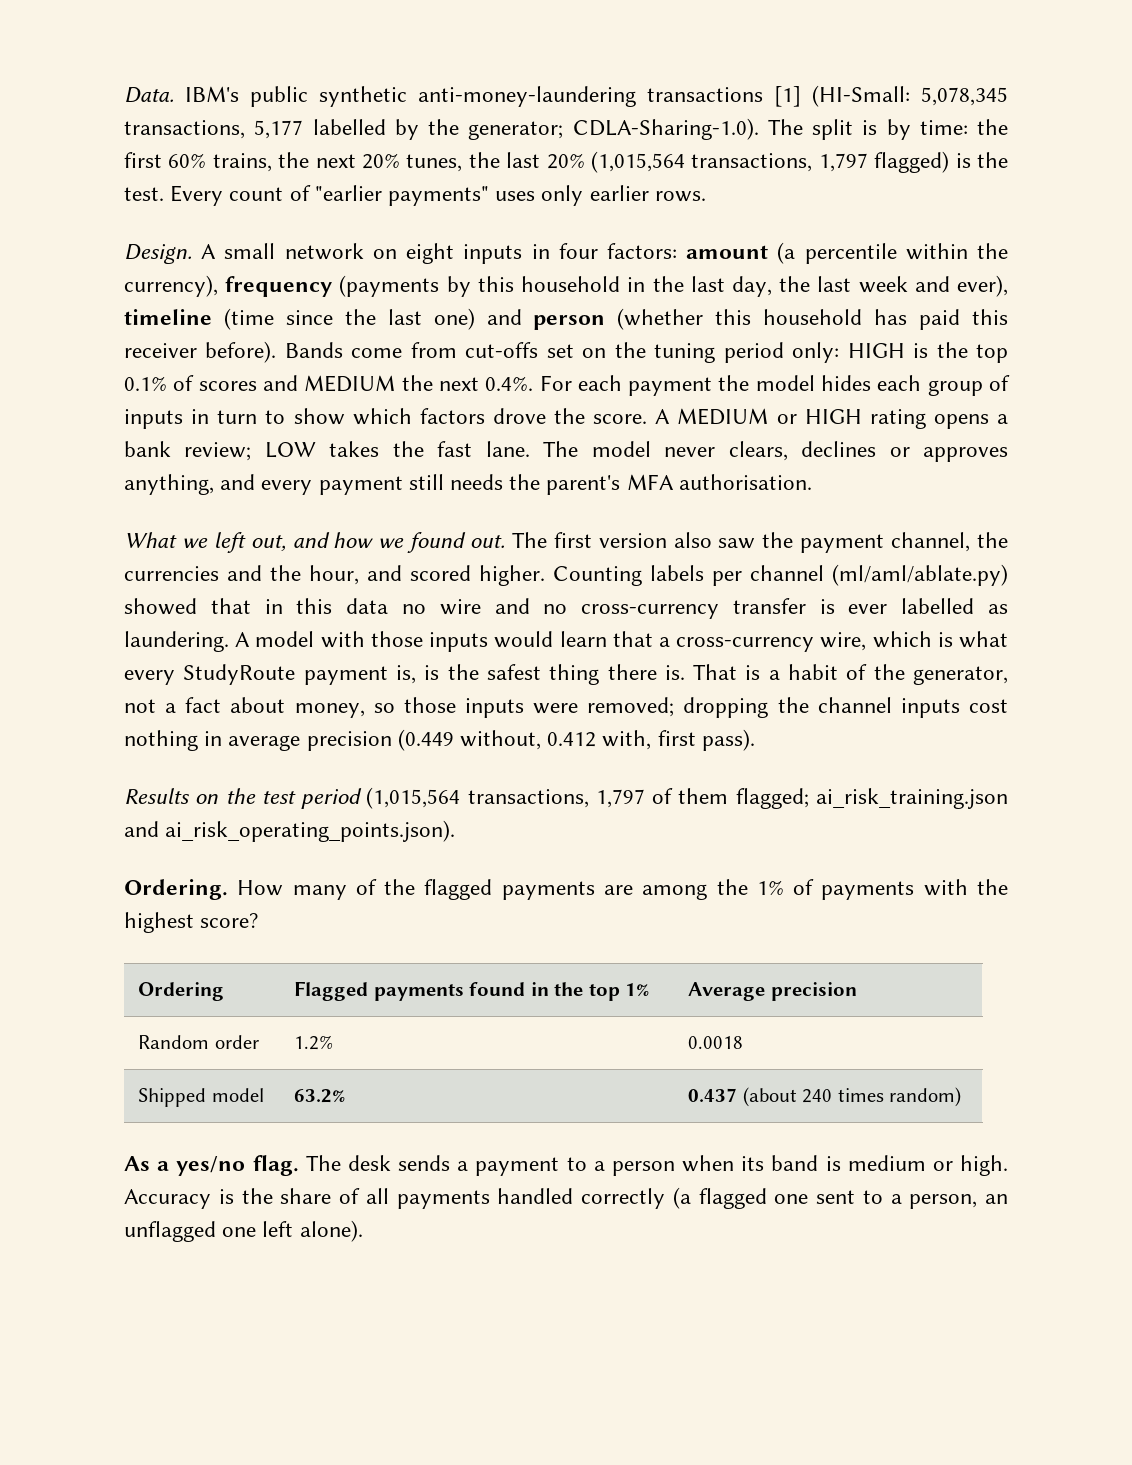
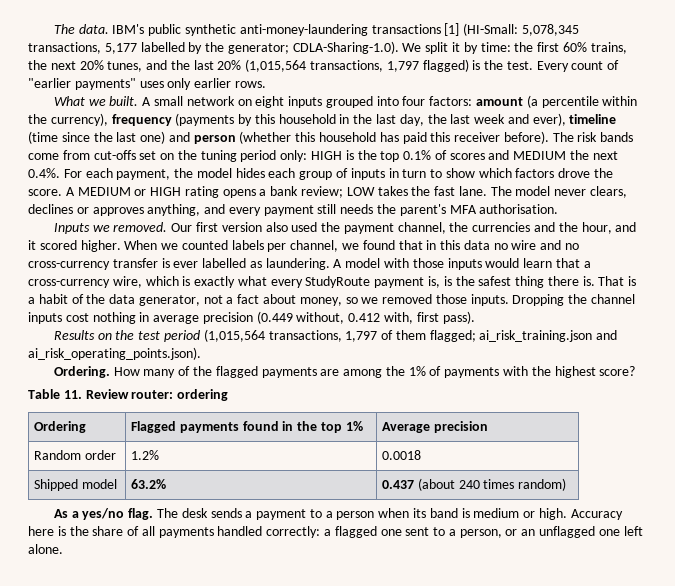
- Data.
+ The data.
- IBM's public synthetic anti-money-laundering transactions [1] (HI-Small: 5,078,345 transactions, 5,177 labelled by the generator; CDLA-Sharing-1.0). The split is by time: the first 60% trains, the next 20% tunes, the last 20% (1,015,564 transactions, 1,797 flagged) is the test.
+ IBM's public synthetic anti-money-laundering transactions [1] (HI-Small: 5,078,345 transactions, 5,177 labelled by the generator; CDLA-Sharing-1.0). We split it by time: the first 60% trains, the next 20% tunes, and the last 20% (1,015,564 transactions, 1,797 flagged) is the test.
- Design.
+ What we built.
- A small network on eight inputs in four factors: amount (a percentile within the currency), frequency (payments by this household in the last day, the last week and ever), timeline (time since the last one) and person (whether this household has paid this receiver before).
+ A small network on eight inputs grouped into four factors: amount (a percentile within the currency), frequency (payments by this household in the last day, the last week and ever), timeline (time since the last one) and person (whether this household has paid this receiver before).
- Bands come from cut-offs set on the tuning period only: HIGH is the top 0.1% of scores and MEDIUM the next 0.4%. For each payment the model hides each group of inputs in turn to show which factors drove the score.
+ The risk bands come from cut-offs set on the tuning period only: HIGH is the top 0.1% of scores and MEDIUM the next 0.4%. For each payment, the model hides each group of inputs in turn to show which factors drove the score.
- What we left out, and how we found out. The first version also saw the payment channel, the currencies and the hour, and scored higher.
+ Inputs we removed. Our first version also used the payment channel, the currencies and the hour, and it scored higher.
- Counting labels per channel (ml/aml/ablate.py) showed that in this data no wire and no cross-currency transfer is ever labelled as laundering.
+ When we counted labels per channel, we found that in this data no wire and no cross-currency transfer is ever labelled as laundering.
- A model with those inputs would learn that a cross-currency wire, which is what every StudyRoute payment is, is the safest thing there is.
+ A model with those inputs would learn that a cross-currency wire, which is exactly what every StudyRoute payment is, is the safest thing there is.
- That is a habit of the generator, not a fact about money, so those inputs were removed; dropping the channel inputs cost nothing in average precision (0.449 without, 0.412 with, first pass).
+ That is a habit of the data generator, not a fact about money, so we removed those inputs. Dropping the channel inputs cost nothing in average precision (0.449 without, 0.412 with, first pass).
+ Table 11. Review router: ordering
- Accuracy is the share of all payments handled correctly (a flagged one sent to a person, an unflagged one left alone).
+ Accuracy here is the share of all payments handled correctly: a flagged one sent to a person, or an unflagged one left alone.

